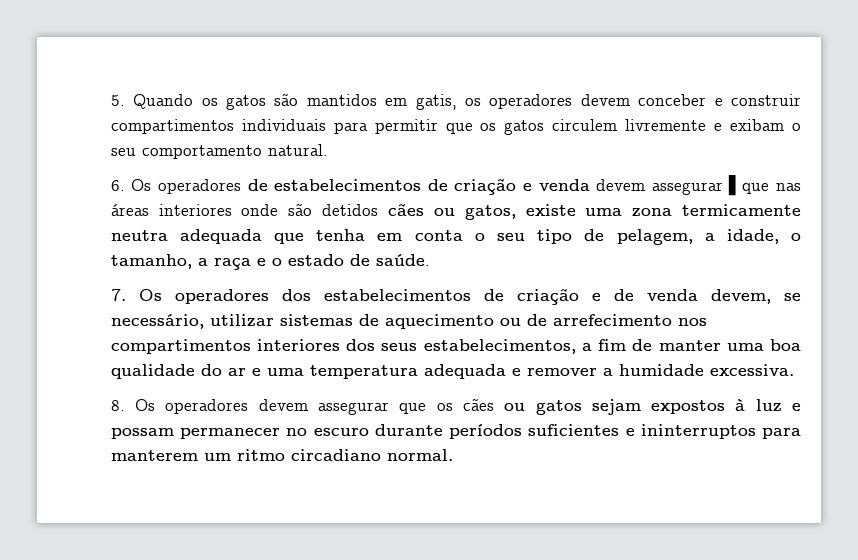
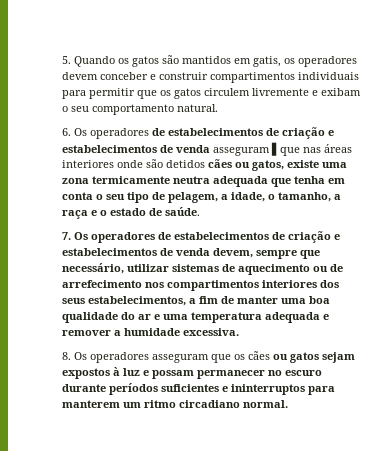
- 6. Os operadores de estabelecimentos de criação e venda devem assegurar ▌que nas áreas interiores onde são detidos cães ou gatos, existe uma zona termicamente neutra adequada que tenha em conta o seu tipo de pelagem, a idade, o tamanho, a raça e o estado de saúde.
+ 6. Os operadores de estabelecimentos de criação e estabelecimentos de venda asseguram ▌que nas áreas interiores onde são detidos cães ou gatos, existe uma zona termicamente neutra adequada que tenha em conta o seu tipo de pelagem, a idade, o tamanho, a raça e o estado de saúde.
- 7. Os operadores dos estabelecimentos de criação e de venda devem, se necessário, utilizar sistemas de aquecimento ou de arrefecimento nos compartimentos interiores dos seus estabelecimentos, a fim de manter uma boa qualidade do ar e uma temperatura adequada e remover a humidade excessiva.
+ 7. Os operadores de estabelecimentos de criação e estabelecimentos de venda devem, sempre que necessário, utilizar sistemas de aquecimento ou de arrefecimento nos compartimentos interiores dos seus estabelecimentos, a fim de manter uma boa qualidade do ar e uma temperatura adequada e remover a humidade excessiva.
- 8. Os operadores devem assegurar que os cães ou gatos sejam expostos à luz e possam permanecer no escuro durante períodos suficientes e ininterruptos para manterem um ritmo circadiano normal.
+ 8. Os operadores asseguram que os cães ou gatos sejam expostos à luz e possam permanecer no escuro durante períodos suficientes e ininterruptos para manterem um ritmo circadiano normal.

